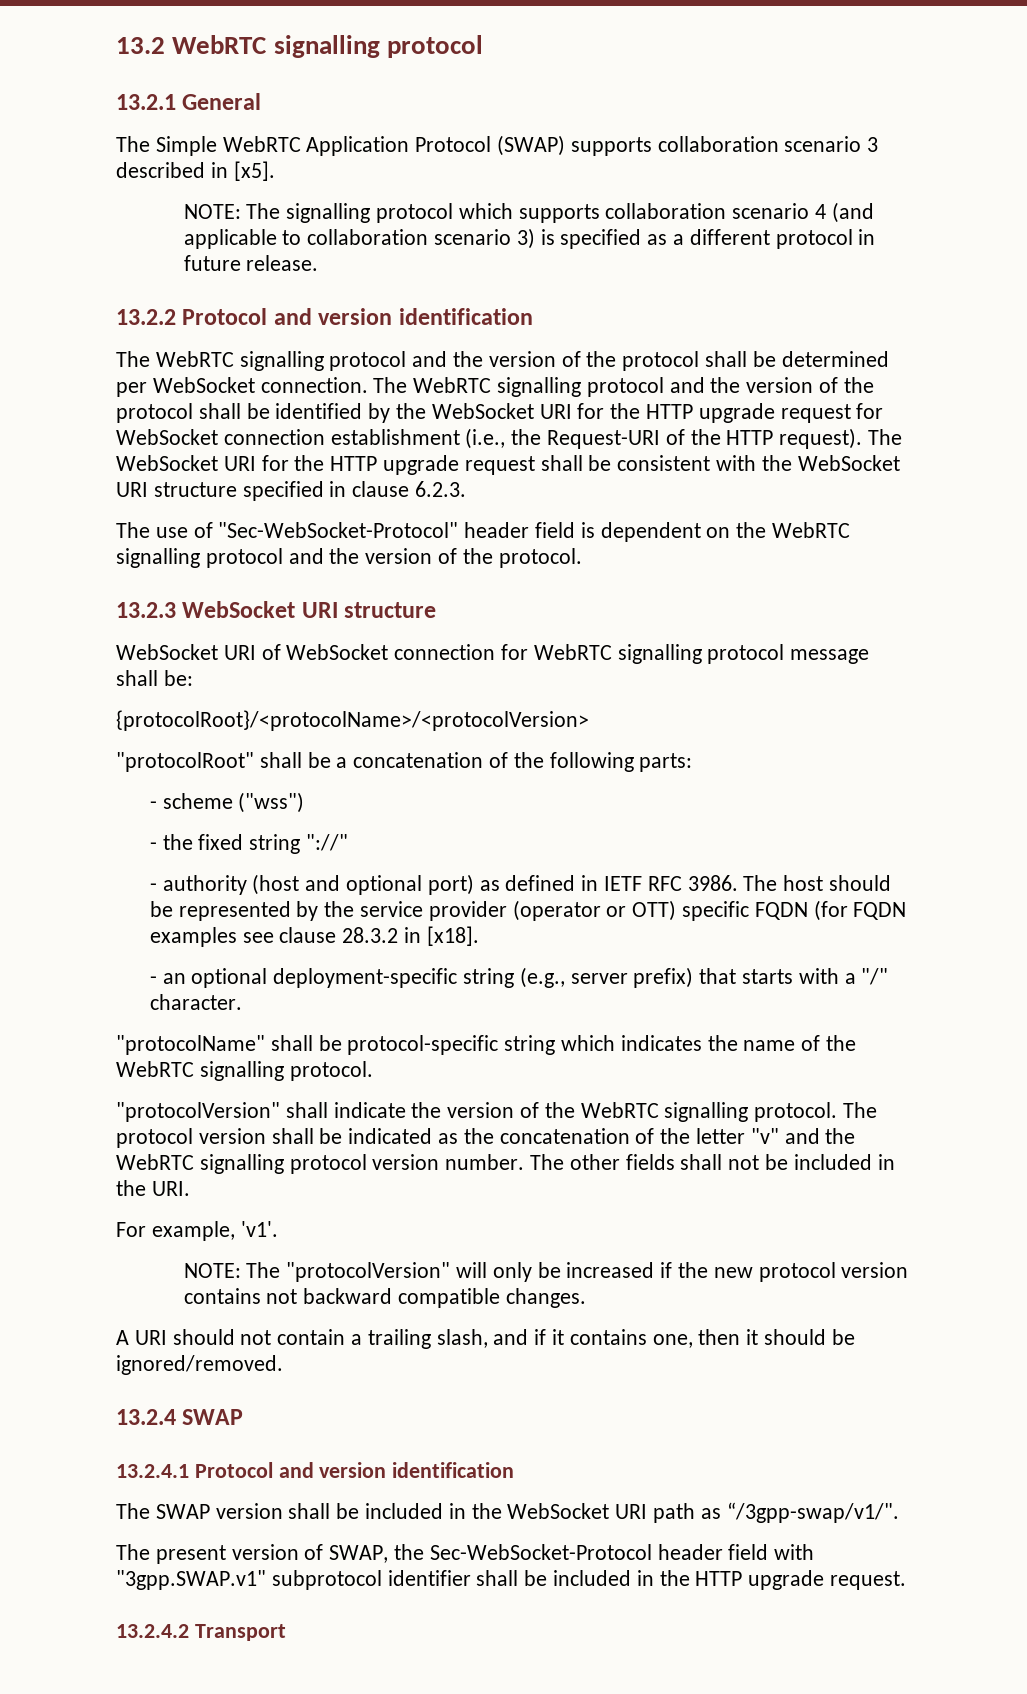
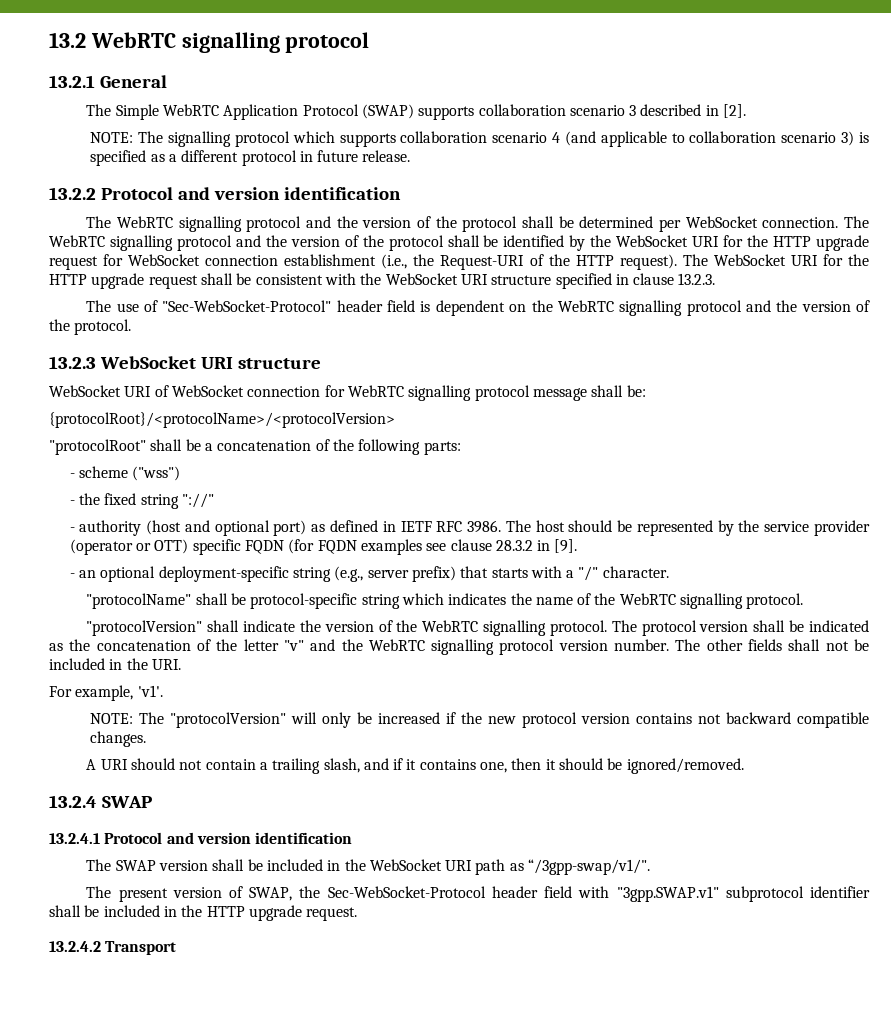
- The Simple WebRTC Application Protocol (SWAP) supports collaboration scenario 3 described in [x5].
+ The Simple WebRTC Application Protocol (SWAP) supports collaboration scenario 3 described in [2].
- The WebSocket URI for the HTTP upgrade request shall be consistent with the WebSocket URI structure specified in clause 6.2.3.
+ The WebSocket URI for the HTTP upgrade request shall be consistent with the WebSocket URI structure specified in clause 13.2.3.
- The host should be represented by the service provider (operator or OTT) specific FQDN (for FQDN examples see clause 28.3.2 in [x18].
+ The host should be represented by the service provider (operator or OTT) specific FQDN (for FQDN examples see clause 28.3.2 in [9].

